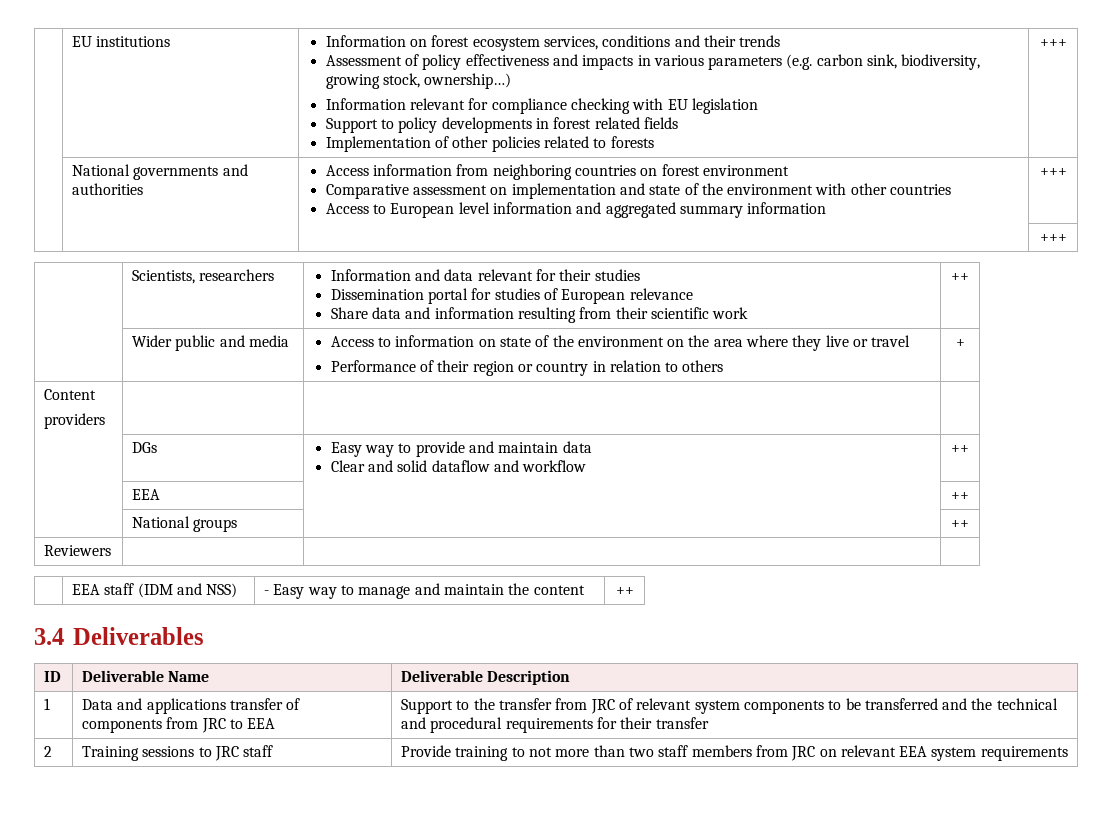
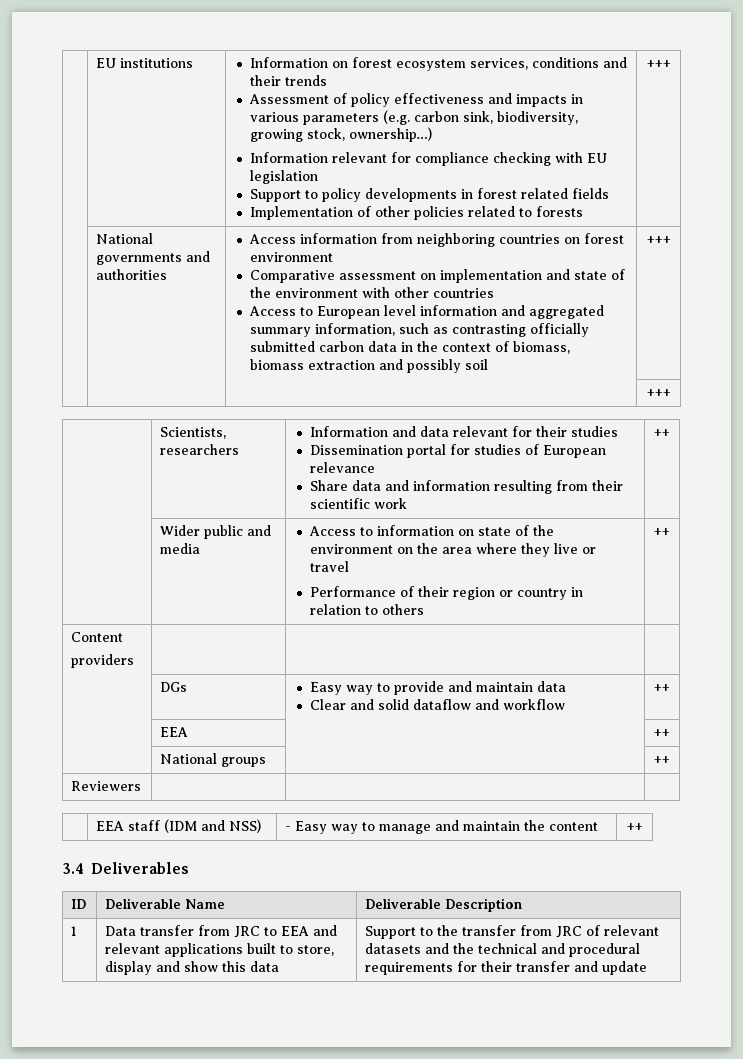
- Access to European level information and aggregated summary information
+ Access to European level information and aggregated summary information, such as contrasting officially submitted carbon data in the context of biomass, biomass extraction and possibly soil
  | Wider public and media | Access to information on state of the environment on the area where they live or travel
- Performance of their region or country in relation to others | +
+ Performance of their region or country in relation to others | ++
- 1 | Data and applications transfer of components from JRC to EEA | Support to the transfer from JRC of relevant system components to be transferred and the technical and procedural requirements for their transfer
- 2 | Training sessions to JRC staff | Provide training to not more than two staff members from JRC on relevant EEA system requirements
+ 1 | Data transfer from JRC to EEA and relevant applications built to store, display and show this data | Support to the transfer from JRC of relevant datasets and the technical and procedural requirements for their transfer and update

